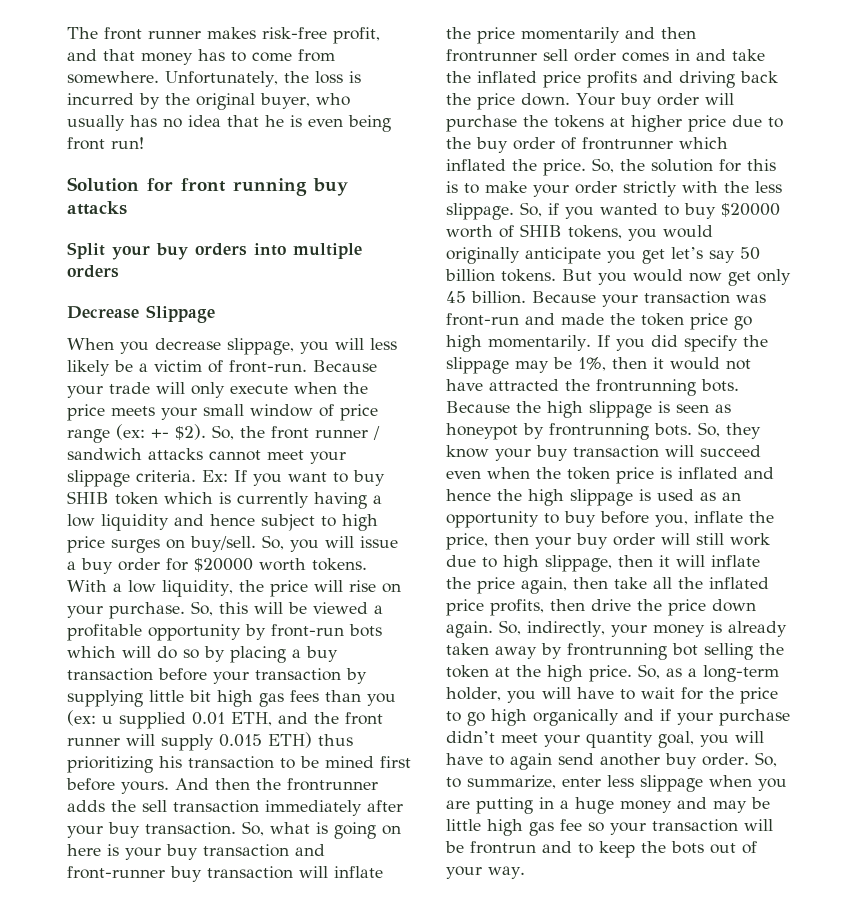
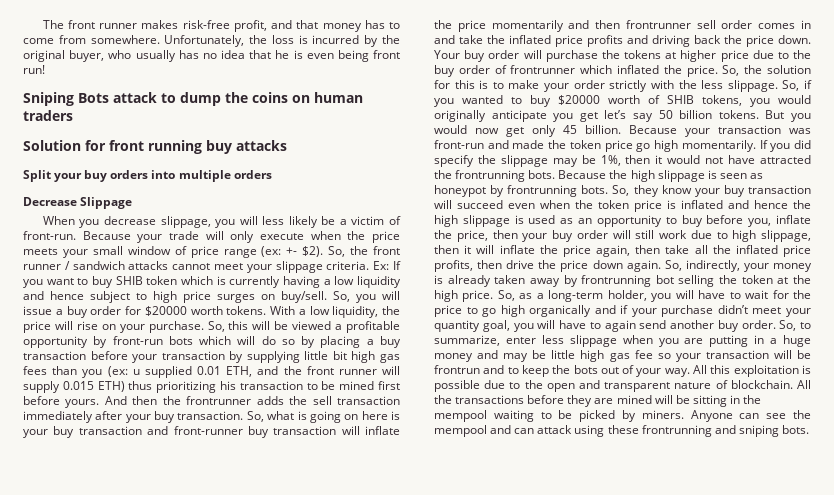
+ Sniping Bots attack to dump the coins on human traders
+ All this exploitation is possible due to the open and transparent nature of blockchain. All the transactions before they are mined will be sitting in the mempool waiting to be picked by miners. Anyone can see the mempool and can attack using these frontrunning and sniping bots.

